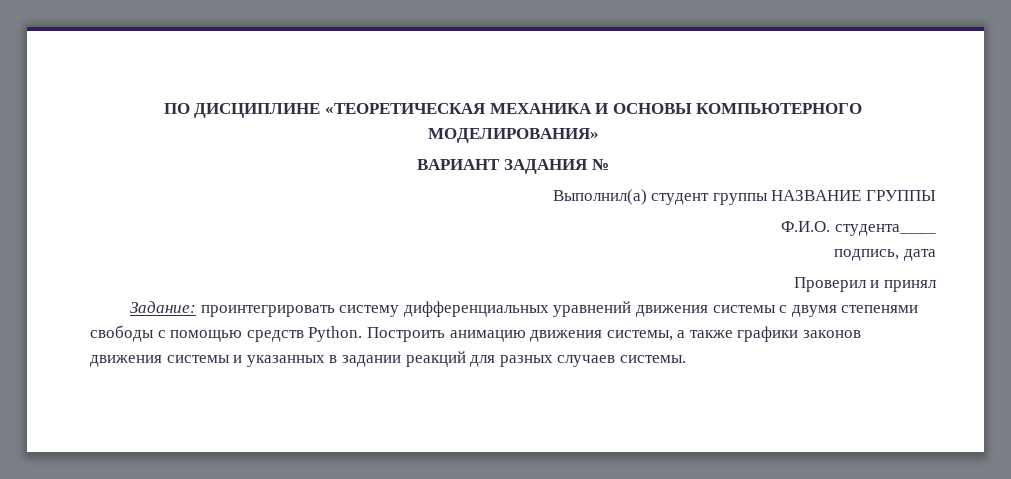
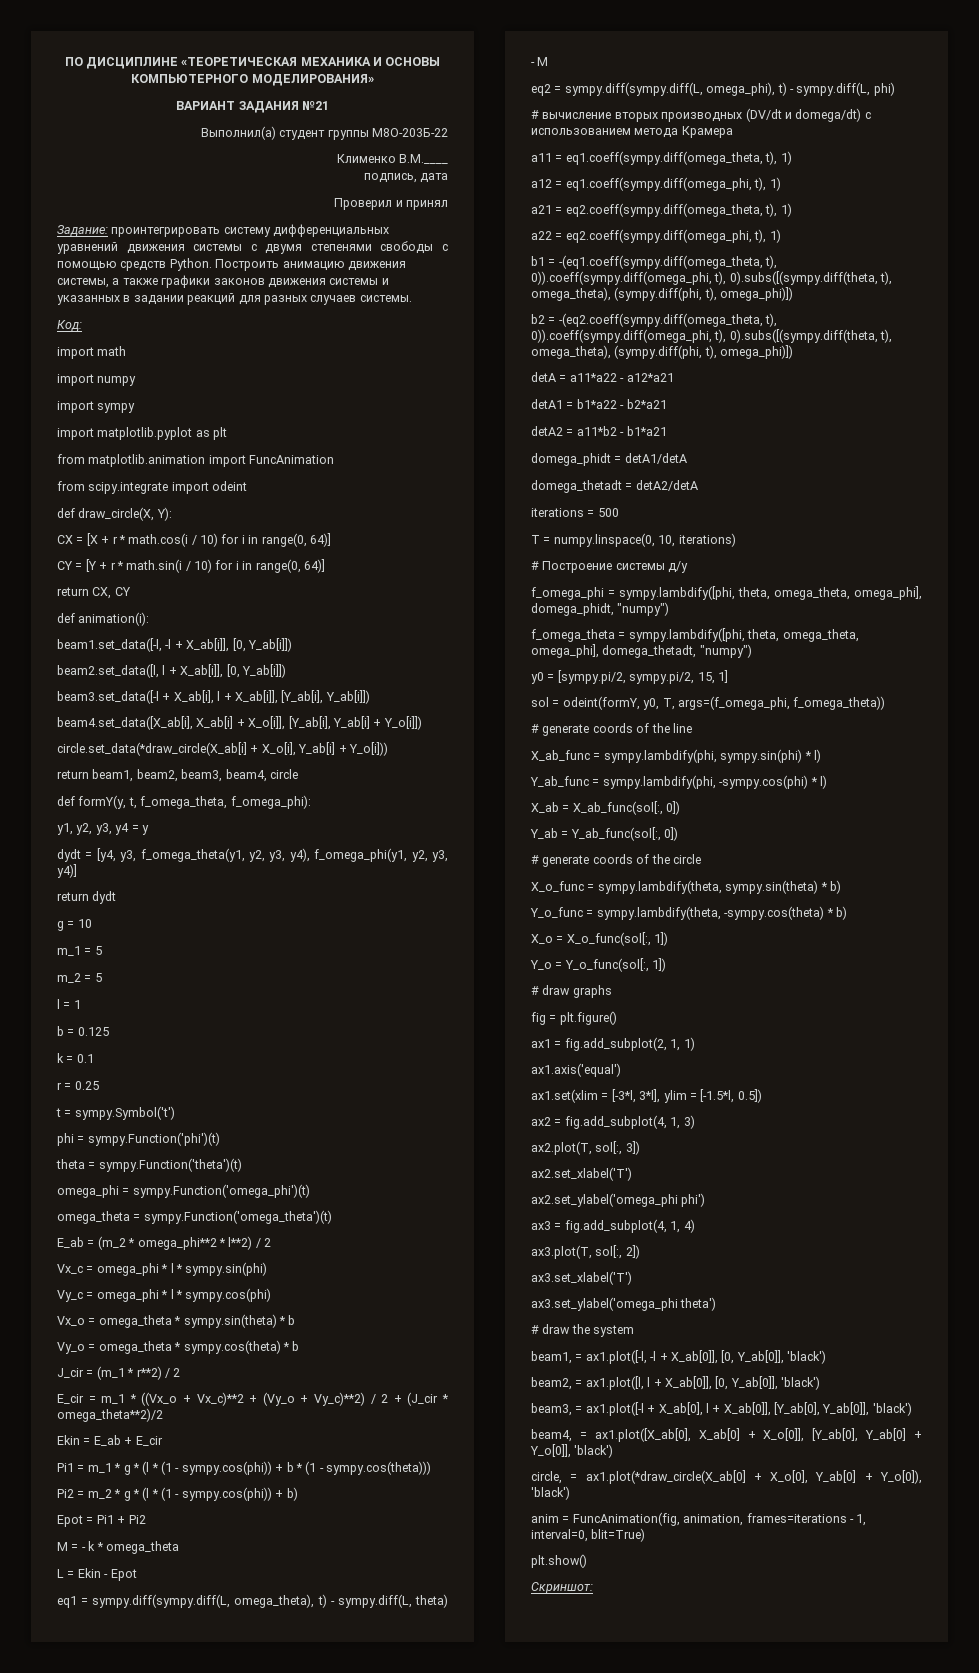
- ВАРИАНТ ЗАДАНИЯ №
+ ВАРИАНТ ЗАДАНИЯ №21
- Выполнил(а) студент группы НАЗВАНИЕ ГРУППЫ
- Ф.И.О. студента____
+ Выполнил(а) студент группы М8О-203Б-22
+ Клименко В.М.____
+ Код:
+ import math
+ import numpy
+ import sympy
+ import matplotlib.pyplot as plt
+ from matplotlib.animation import FuncAnimation
+ from scipy.integrate import odeint
+ def draw_circle(X, Y):
+ CX = [X + r * math.cos(i / 10) for i in range(0, 64)]
+ CY = [Y + r * math.sin(i / 10) for i in range(0, 64)]
+ return CX, CY
+ def animation(i):
+ beam1.set_data([-l, -l + X_ab[i]], [0, Y_ab[i]])
+ beam2.set_data([l, l + X_ab[i]], [0, Y_ab[i]])
+ beam3.set_data([-l + X_ab[i], l + X_ab[i]], [Y_ab[i], Y_ab[i]])
+ beam4.set_data([X_ab[i], X_ab[i] + X_o[i]], [Y_ab[i], Y_ab[i] + Y_o[i]])
+ circle.set_data(*draw_circle(X_ab[i] + X_o[i], Y_ab[i] + Y_o[i]))
+ return beam1, beam2, beam3, beam4, circle
+ def formY(y, t, f_omega_theta, f_omega_phi):
+ y1, y2, y3, y4 = y
+ dydt = [y4, y3, f_omega_theta(y1, y2, y3, y4), f_omega_phi(y1, y2, y3, y4)]
+ return dydt
+ g = 10
+ m_1 = 5
+ m_2 = 5
+ l = 1
+ b = 0.125
+ k = 0.1
+ r = 0.25
+ t = sympy.Symbol('t')
+ phi = sympy.Function('phi')(t)
+ theta = sympy.Function('theta')(t)
+ omega_phi = sympy.Function('omega_phi')(t)
+ omega_theta = sympy.Function('omega_theta')(t)
+ E_ab = (m_2 * omega_phi**2 * l**2) / 2
+ Vx_c = omega_phi * l * sympy.sin(phi)
+ Vy_c = omega_phi * l * sympy.cos(phi)
+ Vx_o = omega_theta * sympy.sin(theta) * b
+ Vy_o = omega_theta * sympy.cos(theta) * b
+ J_cir = (m_1 * r**2) / 2
+ E_cir = m_1 * ((Vx_o + Vx_c)**2 + (Vy_o + Vy_c)**2) / 2 + (J_cir * omega_theta**2)/2
+ Ekin = E_ab + E_cir
+ Pi1 = m_1 * g * (l * (1 - sympy.cos(phi)) + b * (1 - sympy.cos(theta)))
+ Pi2 = m_2 * g * (l * (1 - sympy.cos(phi)) + b)
+ Epot = Pi1 + Pi2
+ M = - k * omega_theta
+ L = Ekin - Epot
+ eq1 = sympy.diff(sympy.diff(L, omega_theta), t) - sympy.diff(L, theta) - M
+ eq2 = sympy.diff(sympy.diff(L, omega_phi), t) - sympy.diff(L, phi)
+ # вычисление вторых производных (DV/dt и domega/dt) с использованием метода Крамера
+ a11 = eq1.coeff(sympy.diff(omega_theta, t), 1)
+ a12 = eq1.coeff(sympy.diff(omega_phi, t), 1)
+ a21 = eq2.coeff(sympy.diff(omega_theta, t), 1)
+ a22 = eq2.coeff(sympy.diff(omega_phi, t), 1)
+ b1 = -(eq1.coeff(sympy.diff(omega_theta, t), 0)).coeff(sympy.diff(omega_phi, t), 0).subs([(sympy.diff(theta, t), omega_theta), (sympy.diff(phi, t), omega_phi)])
+ b2 = -(eq2.coeff(sympy.diff(omega_theta, t), 0)).coeff(sympy.diff(omega_phi, t), 0).subs([(sympy.diff(theta, t), omega_theta), (sympy.diff(phi, t), omega_phi)])
+ detA = a11*a22 - a12*a21
+ detA1 = b1*a22 - b2*a21
+ detA2 = a11*b2 - b1*a21
+ domega_phidt = detA1/detA
+ domega_thetadt = detA2/detA
+ iterations = 500
+ T = numpy.linspace(0, 10, iterations)
+ # Построение системы д/у
+ f_omega_phi = sympy.lambdify([phi, theta, omega_theta, omega_phi], domega_phidt, "numpy")
+ f_omega_theta = sympy.lambdify([phi, theta, omega_theta, omega_phi], domega_thetadt, "numpy")
+ y0 = [sympy.pi/2, sympy.pi/2, 15, 1]
+ sol = odeint(formY, y0, T, args=(f_omega_phi, f_omega_theta))
+ # generate coords of the line
+ X_ab_func = sympy.lambdify(phi, sympy.sin(phi) * l)
+ Y_ab_func = sympy.lambdify(phi, -sympy.cos(phi) * l)
+ X_ab = X_ab_func(sol[:, 0])
+ Y_ab = Y_ab_func(sol[:, 0])
+ # generate coords of the circle
+ X_o_func = sympy.lambdify(theta, sympy.sin(theta) * b)
+ Y_o_func = sympy.lambdify(theta, -sympy.cos(theta) * b)
+ X_o = X_o_func(sol[:, 1])
+ Y_o = Y_o_func(sol[:, 1])
+ # draw graphs
+ fig = plt.figure()
+ ax1 = fig.add_subplot(2, 1, 1)
+ ax1.axis('equal')
+ ax1.set(xlim = [-3*l, 3*l], ylim = [-1.5*l, 0.5])
+ ax2 = fig.add_subplot(4, 1, 3)
+ ax2.plot(T, sol[:, 3])
+ ax2.set_xlabel('T')
+ ax2.set_ylabel('omega_phi phi')
+ ax3 = fig.add_subplot(4, 1, 4)
+ ax3.plot(T, sol[:, 2])
+ ax3.set_xlabel('T')
+ ax3.set_ylabel('omega_phi theta')
+ # draw the system
+ beam1, = ax1.plot([-l, -l + X_ab[0]], [0, Y_ab[0]], 'black')
+ beam2, = ax1.plot([l, l + X_ab[0]], [0, Y_ab[0]], 'black')
+ beam3, = ax1.plot([-l + X_ab[0], l + X_ab[0]], [Y_ab[0], Y_ab[0]], 'black')
+ beam4, = ax1.plot([X_ab[0], X_ab[0] + X_o[0]], [Y_ab[0], Y_ab[0] + Y_o[0]], 'black')
+ circle, = ax1.plot(*draw_circle(X_ab[0] + X_o[0], Y_ab[0] + Y_o[0]), 'black')
+ anim = FuncAnimation(fig, animation, frames=iterations - 1, interval=0, blit=True)
+ plt.show()
+ Скриншот:

